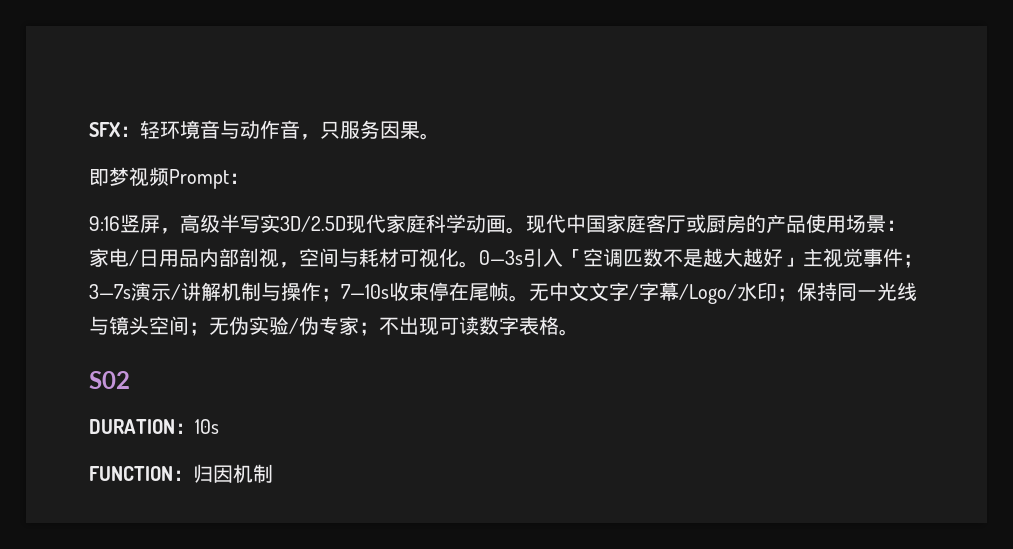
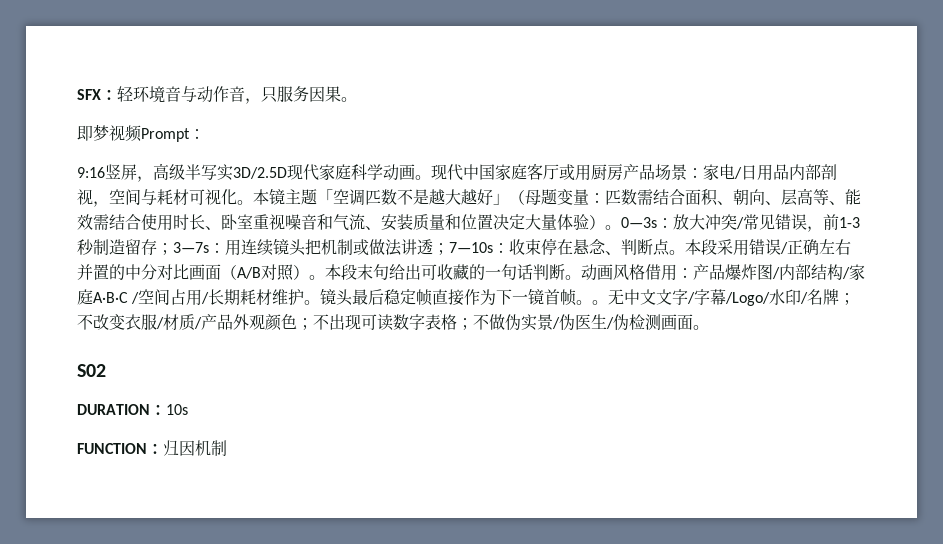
- 现代中国家庭客厅或厨房的产品使用场景：家电/日用品内部剖视，空间与耗材可视化。
+ 现代中国家庭客厅或用厨房产品场景：家电/日用品内部剖视，空间与耗材可视化。
- 0—3s引入「空调匹数不是越大越好」主视觉事件；3—7s演示/讲解机制与操作；7—10s收束停在尾帧。
+ 本镜主题「空调匹数不是越大越好」（母题变量：匹数需结合面积、朝向、层高等、能效需结合使用时长、卧室重视噪音和气流、安装质量和位置决定大量体验）。0—3s：放大冲突/常见错误，前1-3秒制造留存；3—7s：用连续镜头把机制或做法讲透；7—10s：收束停在悬念、判断点。本段采用错误/正确左右并置的中分对比画面（A/B对照）。本段末句给出可收藏的一句话判断。动画风格借用：产品爆炸图/内部结构/家庭A·B·C /空间占用/长期耗材维护。镜头最后稳定帧直接作为下一镜首帧。。
- 无中文文字/字幕/Logo/水印；保持同一光线与镜头空间；无伪实验/伪专家；不出现可读数字表格。
+ 无中文文字/字幕/Logo/水印/名牌；不改变衣服/材质/产品外观颜色；不出现可读数字表格；不做伪实景/伪医生/伪检测画面。

